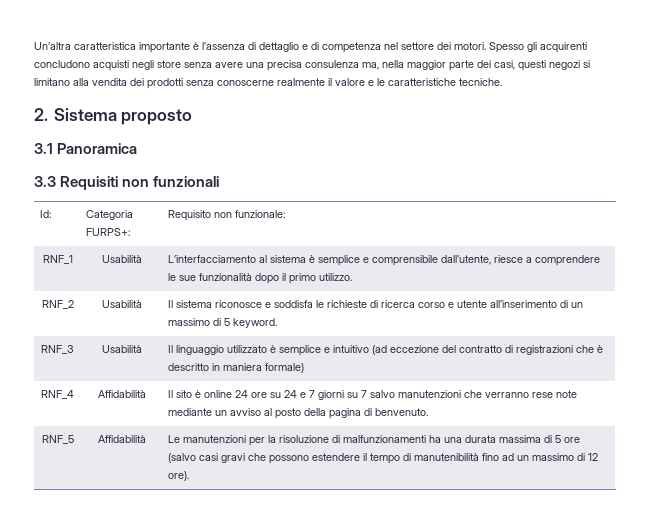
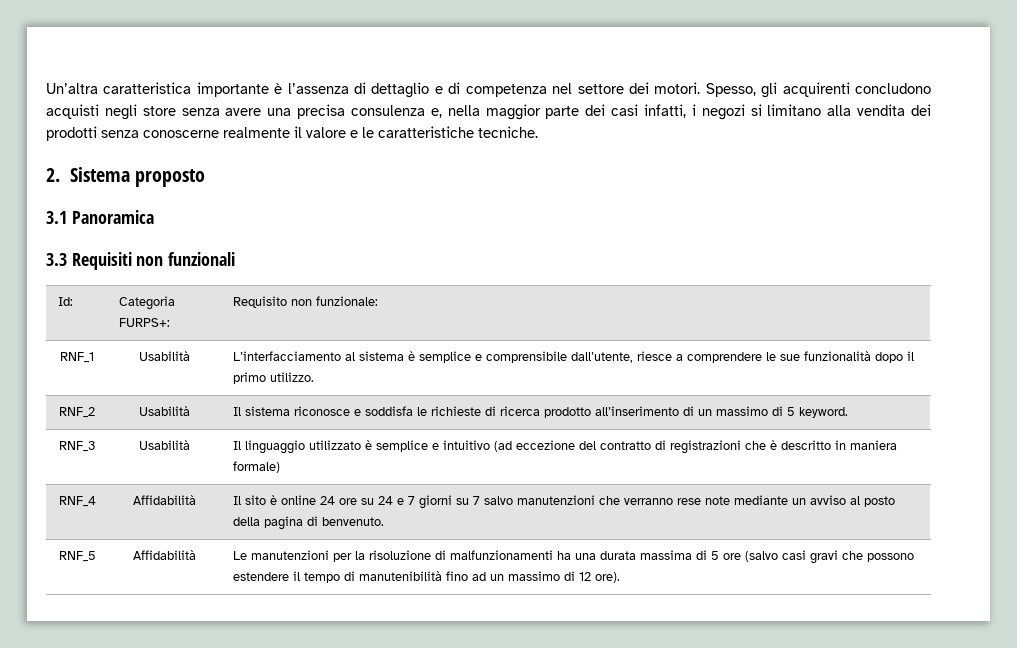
- Spesso gli acquirenti concludono acquisti negli store senza avere una precisa consulenza ma, nella maggior parte dei casi, questi negozi si limitano alla vendita dei prodotti senza conoscerne realmente il valore e le caratteristiche tecniche.
+ Spesso, gli acquirenti concludono acquisti negli store senza avere una precisa consulenza e, nella maggior parte dei casi infatti, i negozi si limitano alla vendita dei prodotti senza conoscerne realmente il valore e le caratteristiche tecniche.
- RNF_2 | Usabilità | Il sistema riconosce e soddisfa le richieste di ricerca corso e utente all’inserimento di un massimo di 5 keyword.
+ RNF_2 | Usabilità | Il sistema riconosce e soddisfa le richieste di ricerca prodotto all’inserimento di un massimo di 5 keyword.

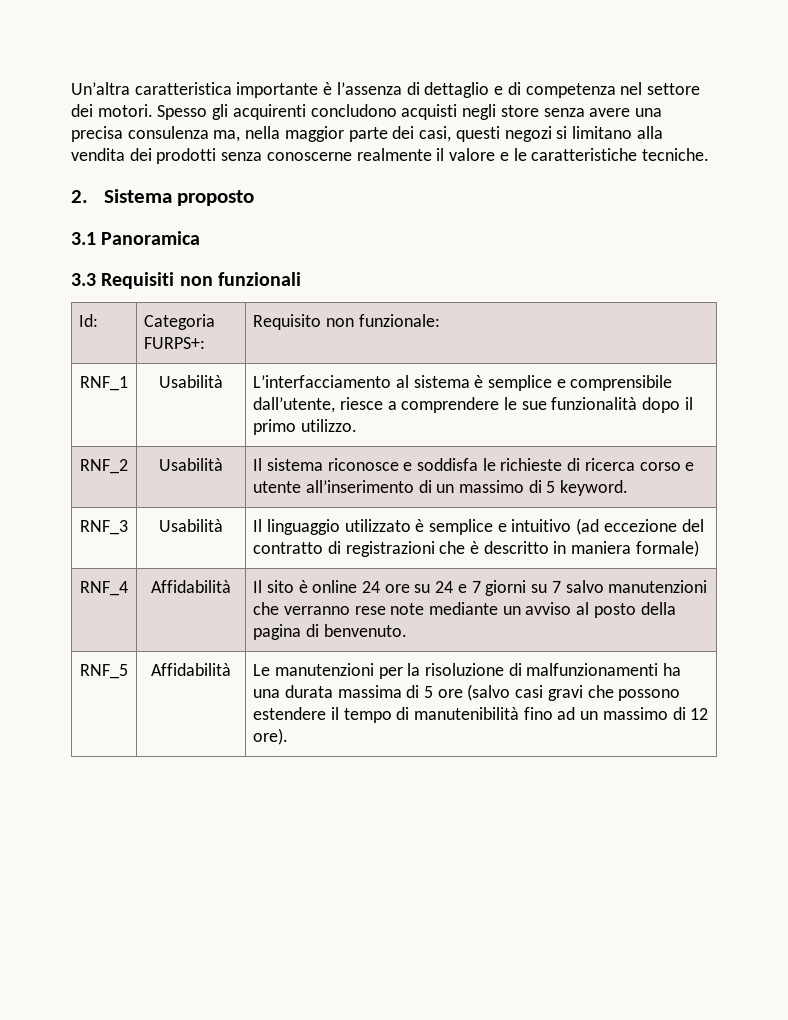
- Spesso, gli acquirenti concludono acquisti negli store senza avere una precisa consulenza e, nella maggior parte dei casi infatti, i negozi si limitano alla vendita dei prodotti senza conoscerne realmente il valore e le caratteristiche tecniche.
+ Spesso gli acquirenti concludono acquisti negli store senza avere una precisa consulenza ma, nella maggior parte dei casi, questi negozi si limitano alla vendita dei prodotti senza conoscerne realmente il valore e le caratteristiche tecniche.
- RNF_2 | Usabilità | Il sistema riconosce e soddisfa le richieste di ricerca prodotto all’inserimento di un massimo di 5 keyword.
+ RNF_2 | Usabilità | Il sistema riconosce e soddisfa le richieste di ricerca corso e utente all’inserimento di un massimo di 5 keyword.

